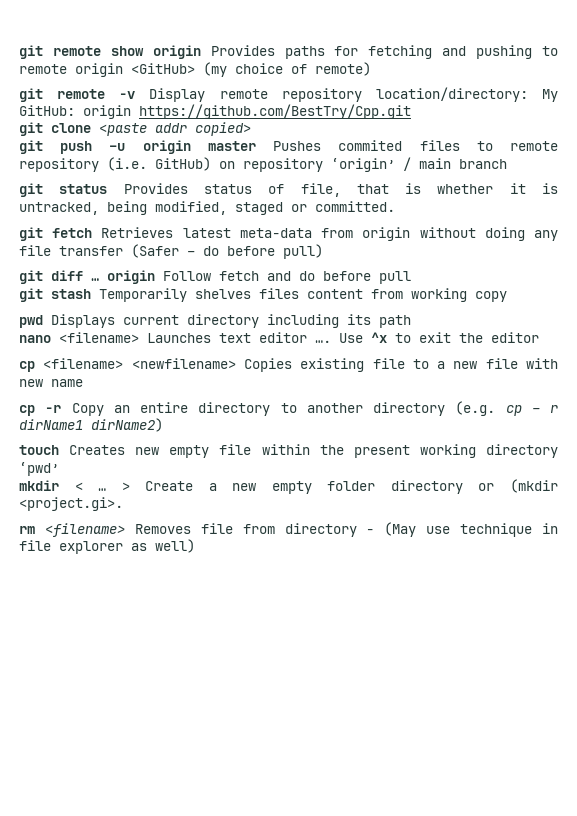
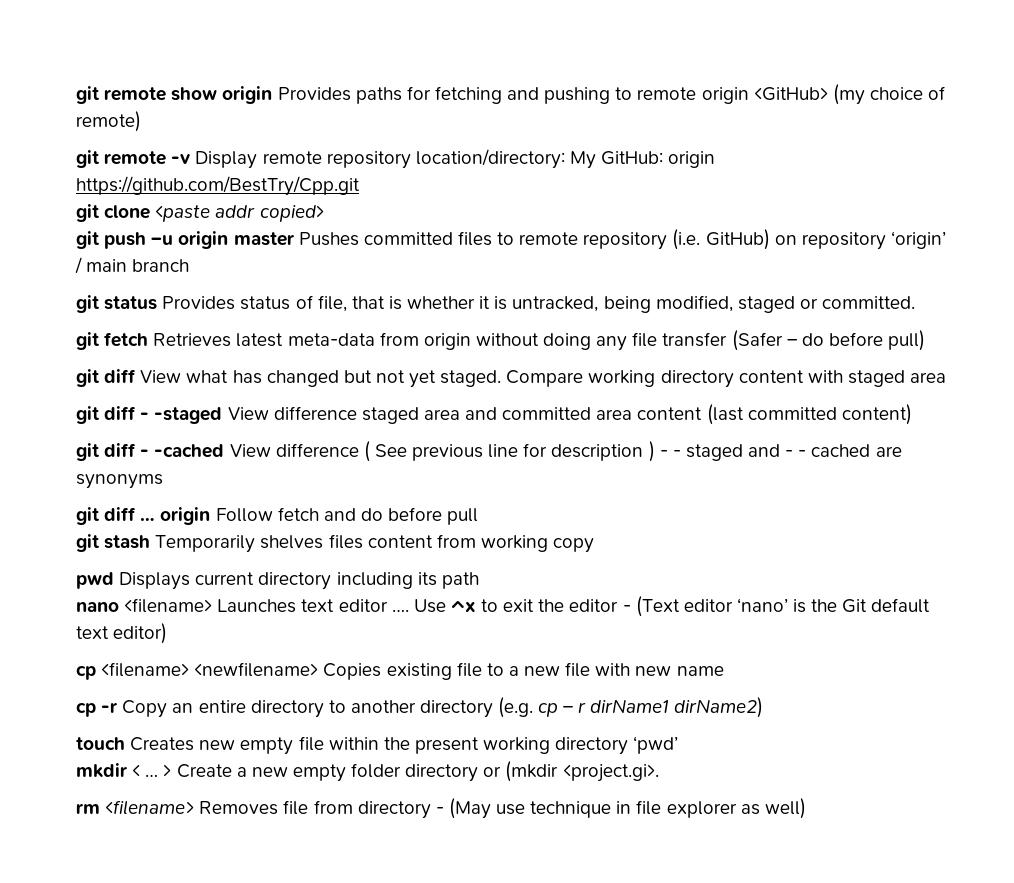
- git push –u origin master Pushes commited files to remote repository (i.e. GitHub) on repository ‘origin’ / main branch
+ git push –u origin master Pushes committed files to remote repository (i.e. GitHub) on repository ‘origin’ / main branch
+ git diff View what has changed but not yet staged. Compare working directory content with staged area
+ git diff - -staged View difference staged area and committed area content (last committed content)
+ git diff - -cached View difference ( See previous line for description ) - - staged and - - cached are synonyms
- Use ^x to exit the editor
+ Use ^x to exit the editor - (Text editor ‘nano’ is the Git default text editor)

